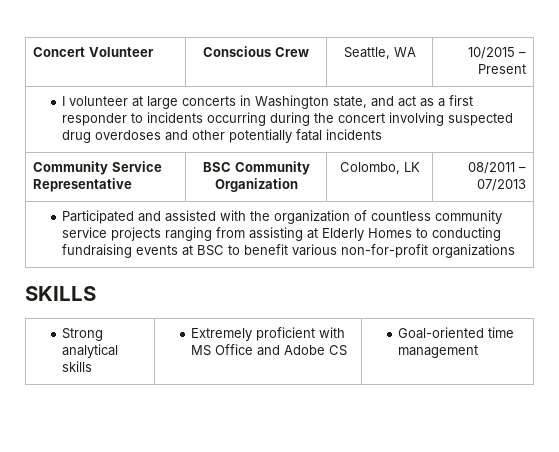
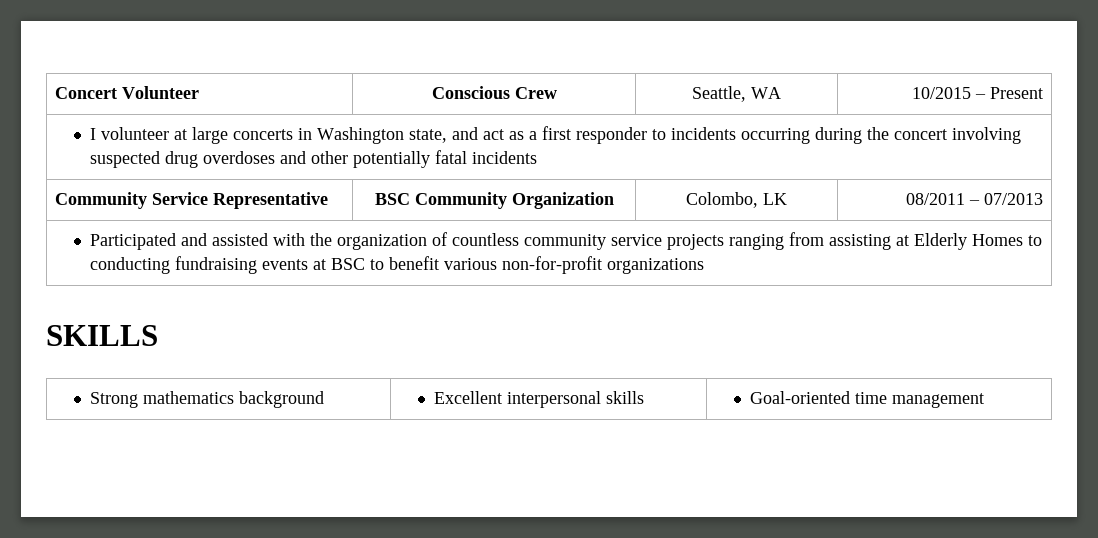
- Strong analytical skills | Extremely proficient with MS Office and Adobe CS | Goal-oriented time management
+ Strong mathematics background | Excellent interpersonal skills | Goal-oriented time management

